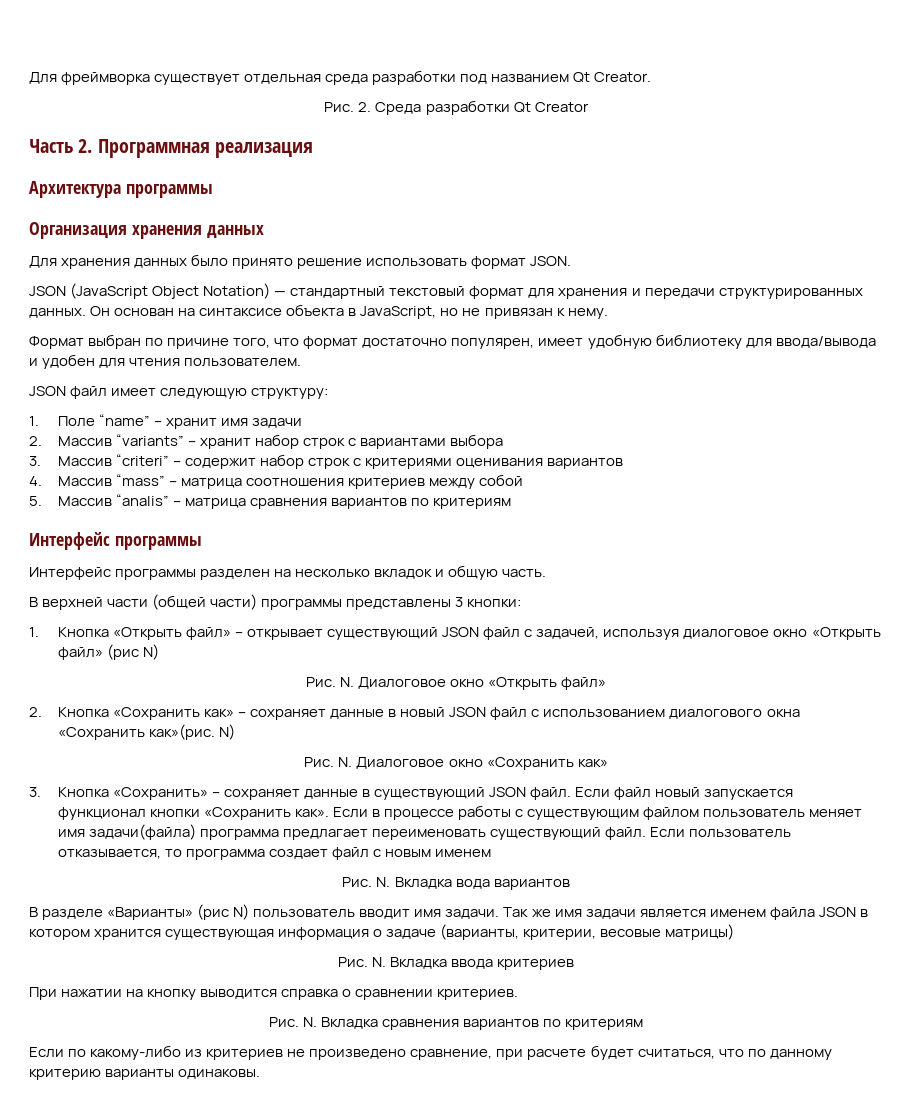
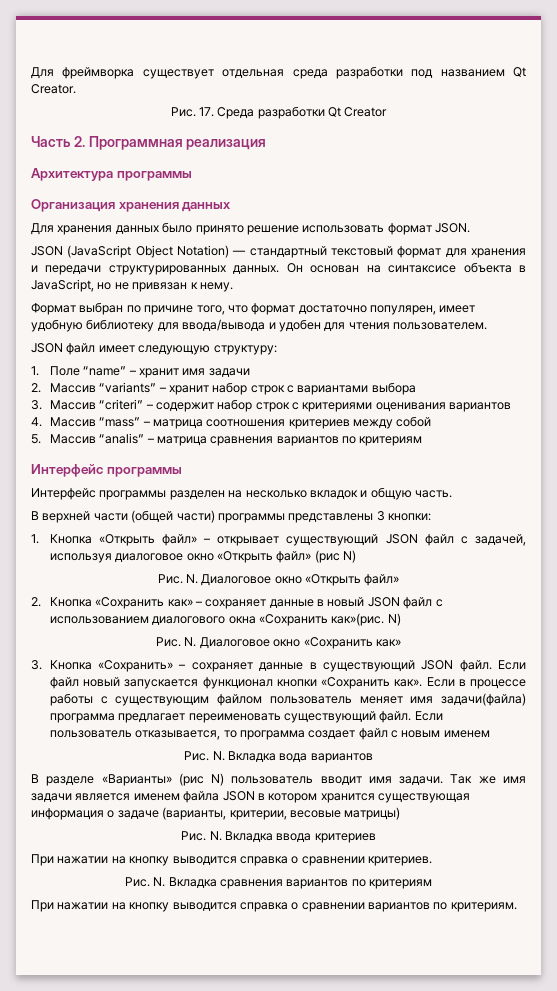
- Рис. 2. Среда разработки Qt Creator
+ Рис. 17. Среда разработки Qt Creator
- Если по какому-либо из критериев не произведено сравнение, при расчете будет считаться, что по данному критерию варианты одинаковы.
+ При нажатии на кнопку выводится справка о сравнении вариантов по критериям.

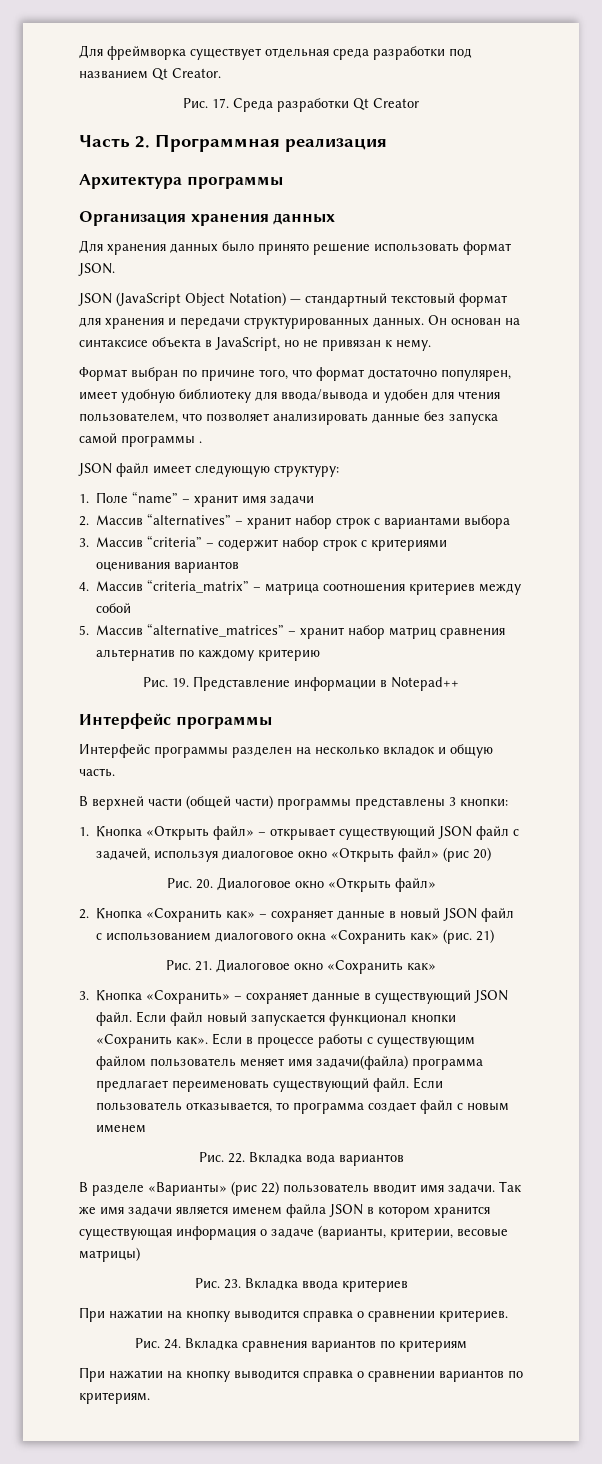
- Формат выбран по причине того, что формат достаточно популярен, имеет удобную библиотеку для ввода/вывода и удобен для чтения пользователем.
+ Формат выбран по причине того, что формат достаточно популярен, имеет удобную библиотеку для ввода/вывода и удобен для чтения пользователем, что позволяет анализировать данные без запуска самой программы .
- 2. Массив “variants” – хранит набор строк с вариантами выбора
+ 2. Массив “alternatives” – хранит набор строк с вариантами выбора
- 3. Массив “criteri” – содержит набор строк с критериями оценивания вариантов
+ 3. Массив “criteria” – содержит набор строк с критериями оценивания вариантов
- 4. Массив “mass” – матрица соотношения критериев между собой
+ 4. Массив “criteria_matrix” – матрица соотношения критериев между собой
- 5. Массив “analis” – матрица сравнения вариантов по критериям
+ 5. Массив “alternative_matrices” – хранит набор матриц сравнения альтернатив по каждому критерию
+ Рис. 19. Представление информации в Notepad++
- 1. Кнопка «Открыть файл» – открывает существующий JSON файл с задачей, используя диалоговое окно «Открыть файл» (рис N)
- Рис. N. Диалоговое окно «Открыть файл»
+ 1. Кнопка «Открыть файл» – открывает существующий JSON файл с задачей, используя диалоговое окно «Открыть файл» (рис 20)
+ Рис. 20. Диалоговое окно «Открыть файл»
- 2. Кнопка «Сохранить как» – сохраняет данные в новый JSON файл с использованием диалогового окна «Сохранить как»(рис. N)
- Рис. N. Диалоговое окно «Сохранить как»
+ 2. Кнопка «Сохранить как» – сохраняет данные в новый JSON файл с использованием диалогового окна «Сохранить как» (рис. 21)
+ Рис. 21. Диалоговое окно «Сохранить как»
- Рис. N. Вкладка вода вариантов
+ Рис. 22. Вкладка вода вариантов
- В разделе «Варианты» (рис N) пользователь вводит имя задачи.
+ В разделе «Варианты» (рис 22) пользователь вводит имя задачи.
- Рис. N. Вкладка ввода критериев
+ Рис. 23. Вкладка ввода критериев
- Рис. N. Вкладка сравнения вариантов по критериям
+ Рис. 24. Вкладка сравнения вариантов по критериям

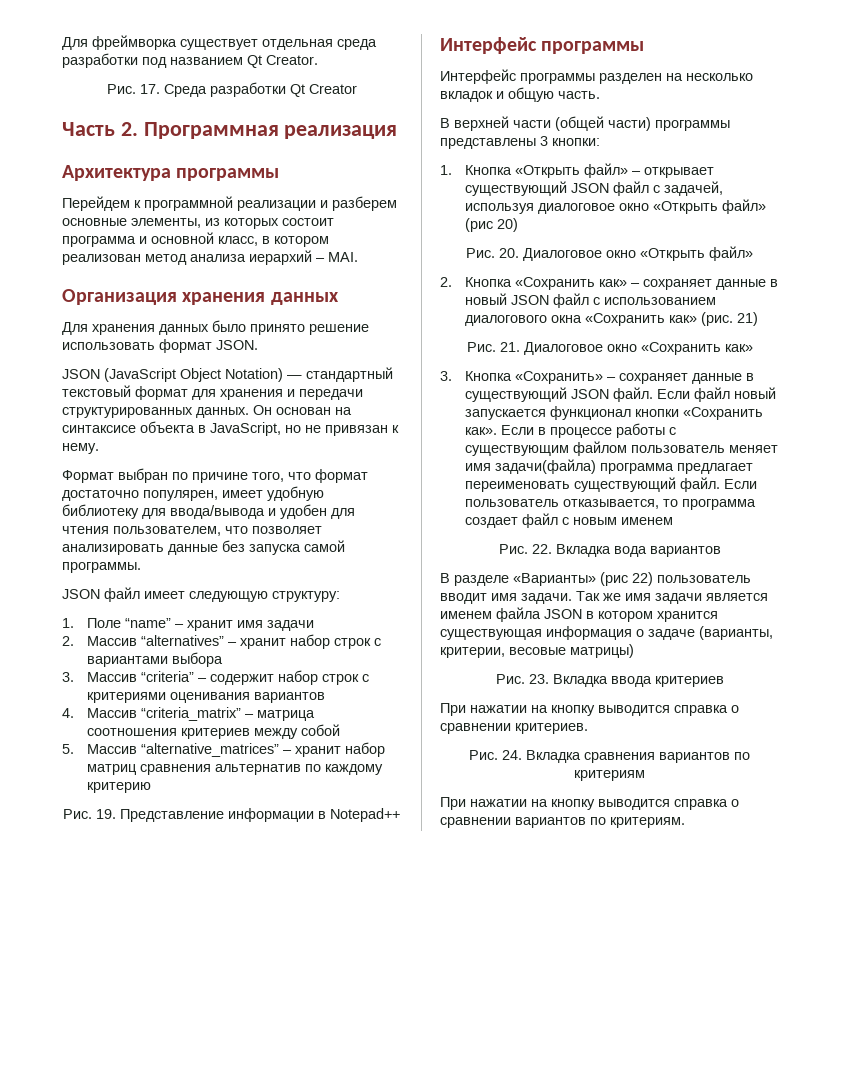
+ Перейдем к программной реализации и разберем основные элементы, из которых состоит программа и основной класс, в котором реализован метод анализа иерархий – MAI.
- Формат выбран по причине того, что формат достаточно популярен, имеет удобную библиотеку для ввода/вывода и удобен для чтения пользователем, что позволяет анализировать данные без запуска самой программы .
+ Формат выбран по причине того, что формат достаточно популярен, имеет удобную библиотеку для ввода/вывода и удобен для чтения пользователем, что позволяет анализировать данные без запуска самой программы.

